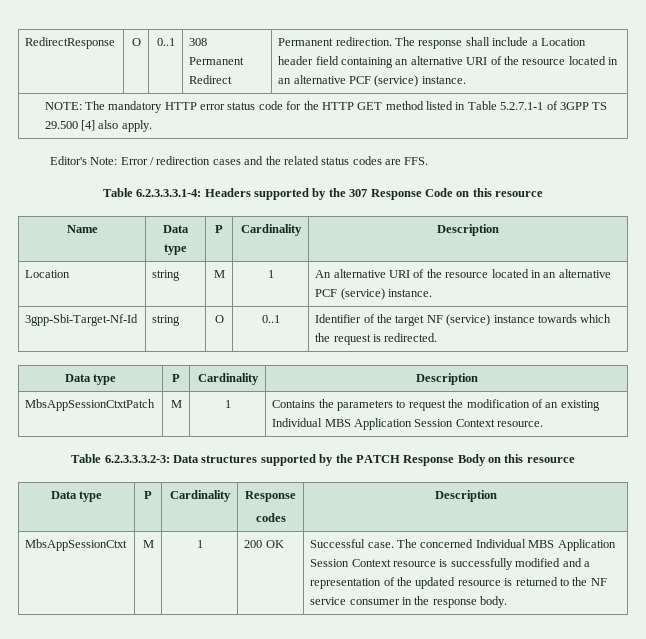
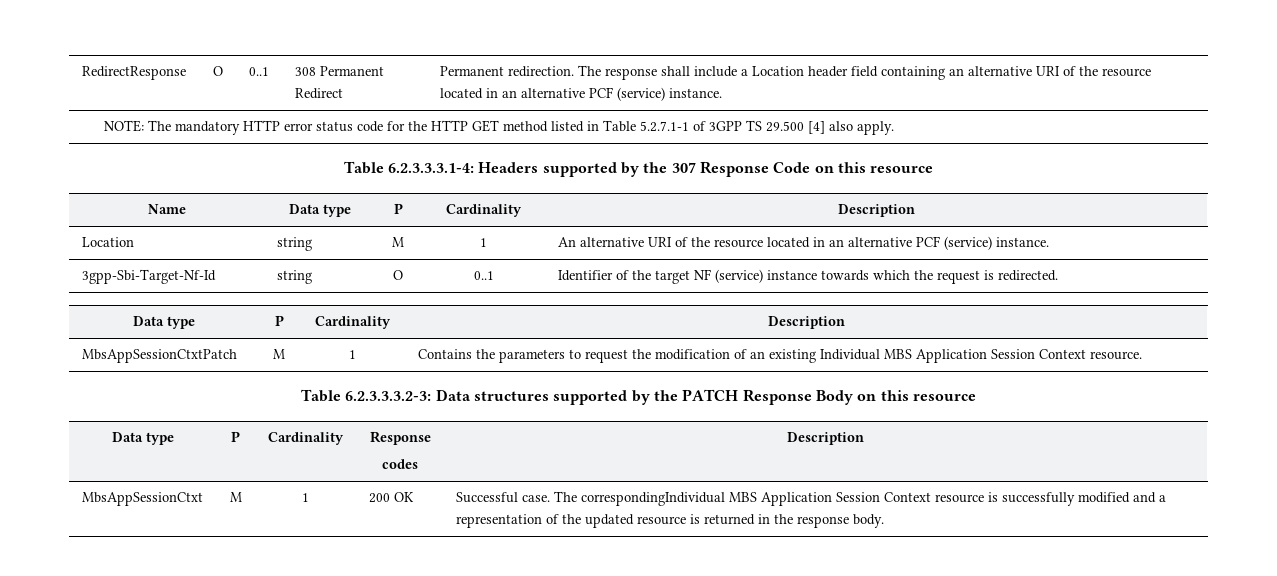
- Editor's Note: Error / redirection cases and the related status codes are FFS.
- MbsAppSessionCtxt | M | 1 | 200 OK | Successful case. The concerned Individual MBS Application Session Context resource is successfully modified and a representation of the updated resource is returned to the NF service consumer in the response body.
+ MbsAppSessionCtxt | M | 1 | 200 OK | Successful case. The correspondingIndividual MBS Application Session Context resource is successfully modified and a representation of the updated resource is returned in the response body.

